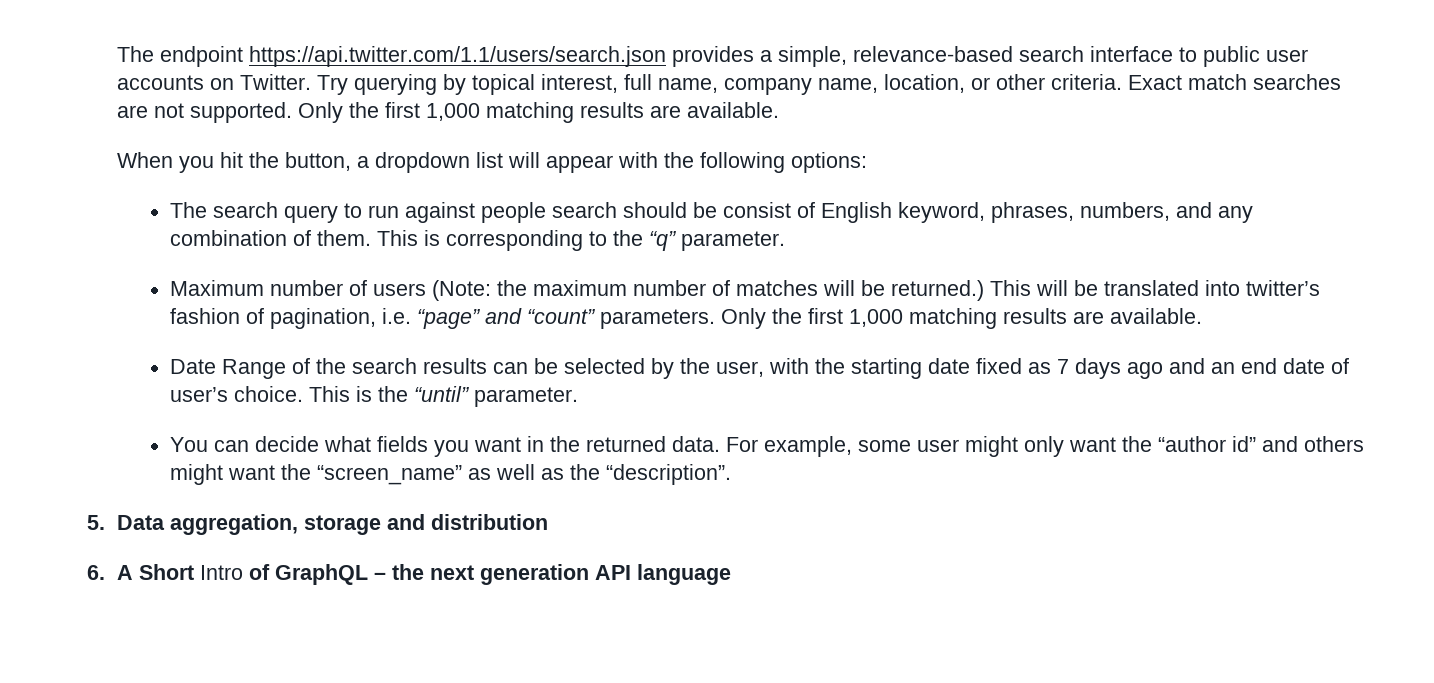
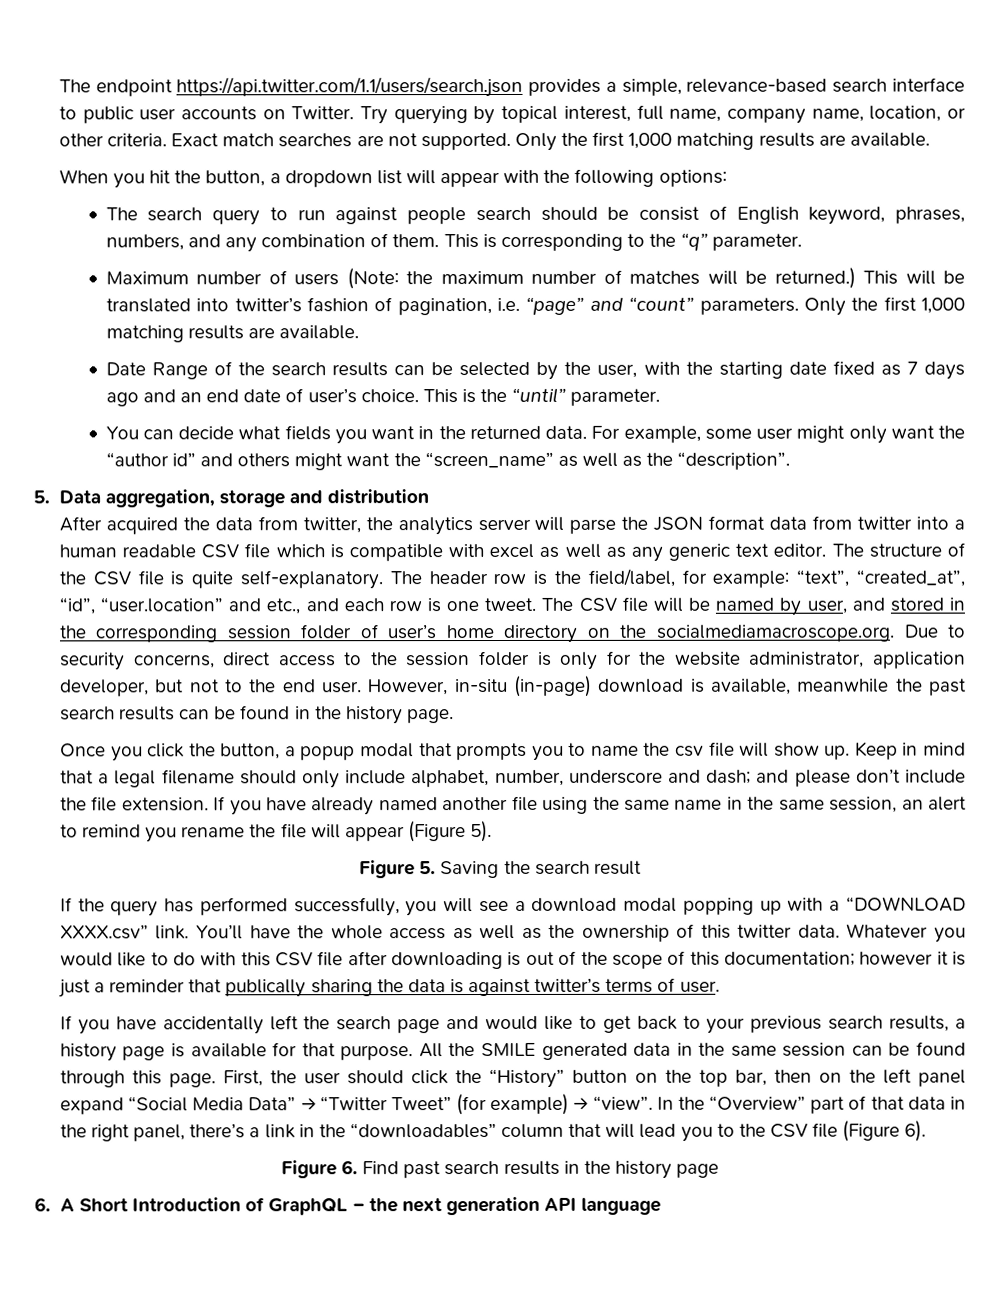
+ After acquired the data from twitter, the analytics server will parse the JSON format data from twitter into a human readable CSV file which is compatible with excel as well as any generic text editor. The structure of the CSV file is quite self-explanatory. The header row is the field/label, for example: “text”, “created_at”, “id”, “user.location” and etc., and each row is one tweet. The CSV file will be named by user, and stored in the corresponding session folder of user’s home directory on the socialmediamacroscope.org. Due to security concerns, direct access to the session folder is only for the website administrator, application developer, but not to the end user. However, in-situ (in-page) download is available, meanwhile the past search results can be found in the history page.
+ Once you click the button, a popup modal that prompts you to name the csv file will show up. Keep in mind that a legal filename should only include alphabet, number, underscore and dash; and please don’t include the file extension. If you have already named another file using the same name in the same session, an alert to remind you rename the file will appear (Figure 5).
+ Figure 5. Saving the search result
+ If the query has performed successfully, you will see a download modal popping up with a “DOWNLOAD XXXX.csv” link. You’ll have the whole access as well as the ownership of this twitter data. Whatever you would like to do with this CSV file after downloading is out of the scope of this documentation; however it is just a reminder that publically sharing the data is against twitter’s terms of user.
+ If you have accidentally left the search page and would like to get back to your previous search results, a history page is available for that purpose. All the SMILE generated data in the same session can be found through this page. First, the user should click the “History” button on the top bar, then on the left panel expand “Social Media Data” → “Twitter Tweet” (for example) → “view”. In the “Overview” part of that data in the right panel, there’s a link in the “downloadables” column that will lead you to the CSV file (Figure 6).
+ Figure 6. Find past search results in the history page
- 6. A Short Intro of GraphQL – the next generation API language
+ 6. A Short Introduction of GraphQL – the next generation API language

